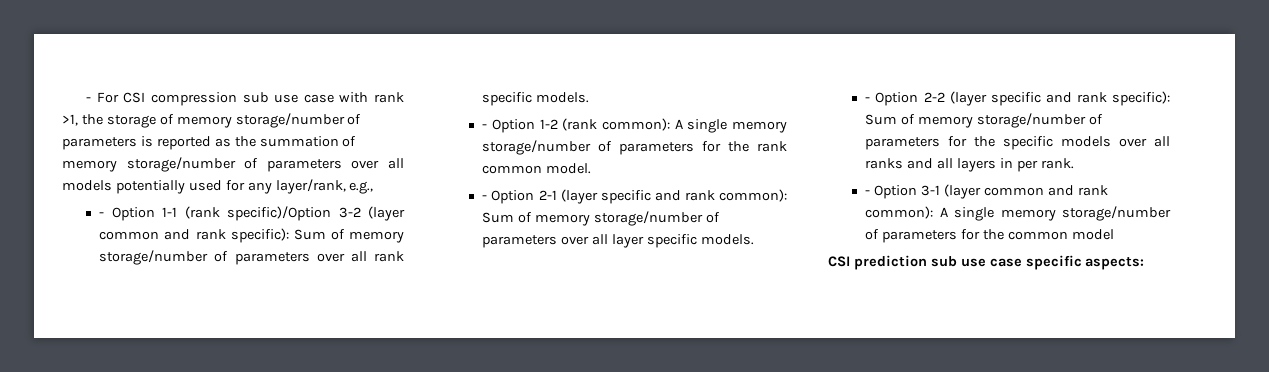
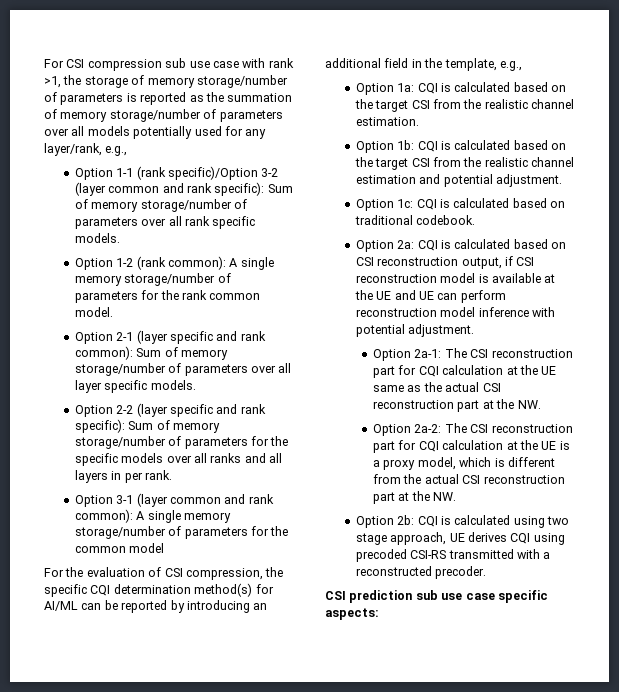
- - For CSI compression sub use case with rank >1, the storage of memory storage/number of parameters is reported as the summation of memory storage/number of parameters over all models potentially used for any layer/rank, e.g.,
+ For CSI compression sub use case with rank >1, the storage of memory storage/number of parameters is reported as the summation of memory storage/number of parameters over all models potentially used for any layer/rank, e.g.,
- - Option 1-1 (rank specific)/Option 3-2 (layer common and rank specific): Sum of memory storage/number of parameters over all rank specific models.
+ Option 1-1 (rank specific)/Option 3-2 (layer common and rank specific): Sum of memory storage/number of parameters over all rank specific models.
- - Option 1-2 (rank common): A single memory storage/number of parameters for the rank common model.
+ Option 1-2 (rank common): A single memory storage/number of parameters for the rank common model.
- - Option 2-1 (layer specific and rank common): Sum of memory storage/number of parameters over all layer specific models.
+ Option 2-1 (layer specific and rank common): Sum of memory storage/number of parameters over all layer specific models.
- - Option 2-2 (layer specific and rank specific): Sum of memory storage/number of parameters for the specific models over all ranks and all layers in per rank.
+ Option 2-2 (layer specific and rank specific): Sum of memory storage/number of parameters for the specific models over all ranks and all layers in per rank.
- - Option 3-1 (layer common and rank common): A single memory storage/number of parameters for the common model
+ Option 3-1 (layer common and rank common): A single memory storage/number of parameters for the common model
+ For the evaluation of CSI compression, the specific CQI determination method(s) for AI/ML can be reported by introducing an additional field in the template, e.g.,
+ Option 1a: CQI is calculated based on the target CSI from the realistic channel estimation.
+ Option 1b: CQI is calculated based on the target CSI from the realistic channel estimation and potential adjustment.
+ Option 1c: CQI is calculated based on traditional codebook.
+ Option 2a: CQI is calculated based on CSI reconstruction output, if CSI reconstruction model is available at the UE and UE can perform reconstruction model inference with potential adjustment.
+ Option 2a-1: The CSI reconstruction part for CQI calculation at the UE same as the actual CSI reconstruction part at the NW.
+ Option 2a-2: The CSI reconstruction part for CQI calculation at the UE is a proxy model, which is different from the actual CSI reconstruction part at the NW.
+ Option 2b: CQI is calculated using two stage approach, UE derives CQI using precoded CSI-RS transmitted with a reconstructed precoder.

